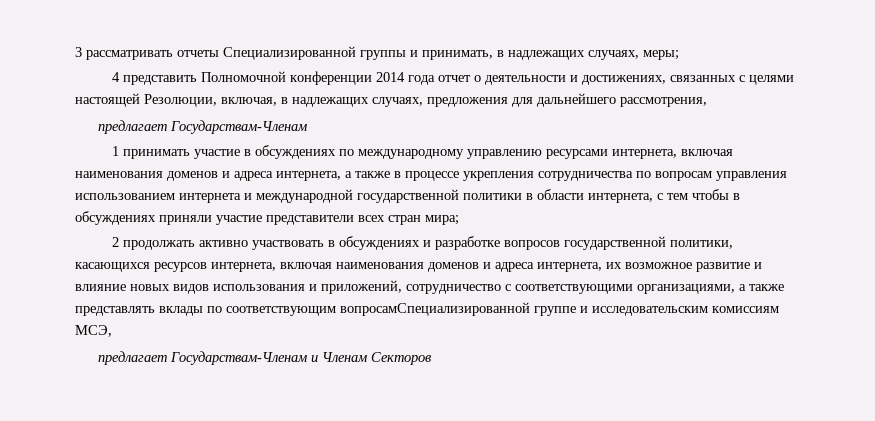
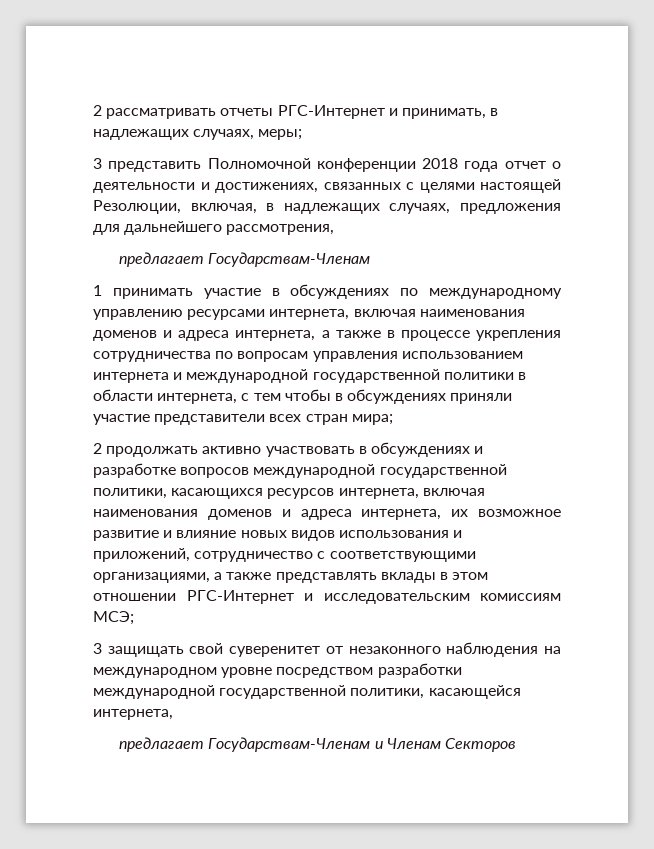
- 3 рассматривать отчеты Специализированной группы и принимать, в надлежащих случаях, меры;
+ 2 рассматривать отчеты РГС-Интернет и принимать, в надлежащих случаях, меры;
- 4 представить Полномочной конференции 2014 года отчет о деятельности и достижениях, связанных с целями настоящей Резолюции, включая, в надлежащих случаях, предложения для дальнейшего рассмотрения,
+ 3 представить Полномочной конференции 2018 года отчет о деятельности и достижениях, связанных с целями настоящей Резолюции, включая, в надлежащих случаях, предложения для дальнейшего рассмотрения,
- 2 продолжать активно участвовать в обсуждениях и разработке вопросов государственной политики, касающихся ресурсов интернета, включая наименования доменов и адреса интернета, их возможное развитие и влияние новых видов использования и приложений, сотрудничество с соответствующими организациями, а также представлять вклады по соответствующим вопросамСпециализированной группе и исследовательским комиссиям МСЭ,
+ 2 продолжать активно участвовать в обсуждениях и разработке вопросов международной государственной политики, касающихся ресурсов интернета, включая наименования доменов и адреса интернета, их возможное развитие и влияние новых видов использования и приложений, сотрудничество с соответствующими организациями, а также представлять вклады в этом отношении РГС-Интернет и исследовательским комиссиям МСЭ;
+ 3 защищать свой суверенитет от незаконного наблюдения на международном уровне посредством разработки международной государственной политики, касающейся интернета,

